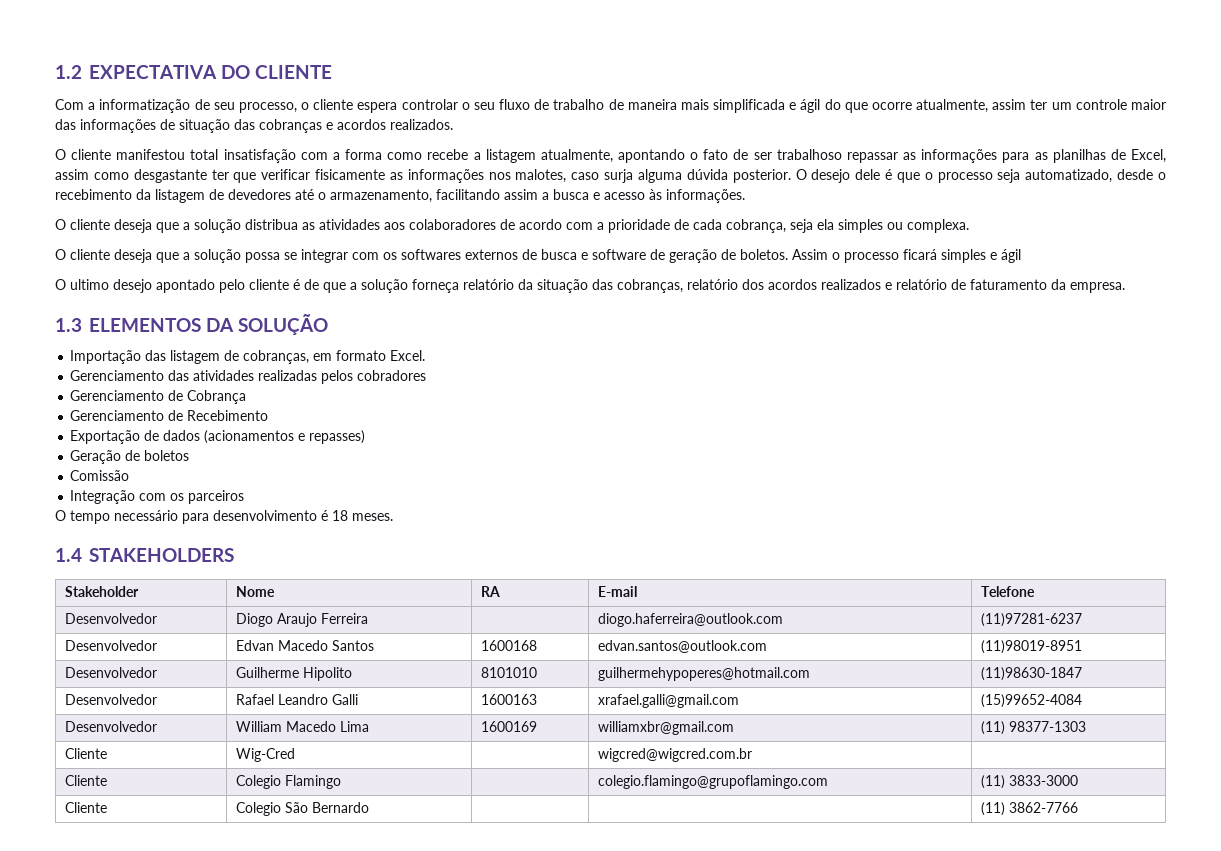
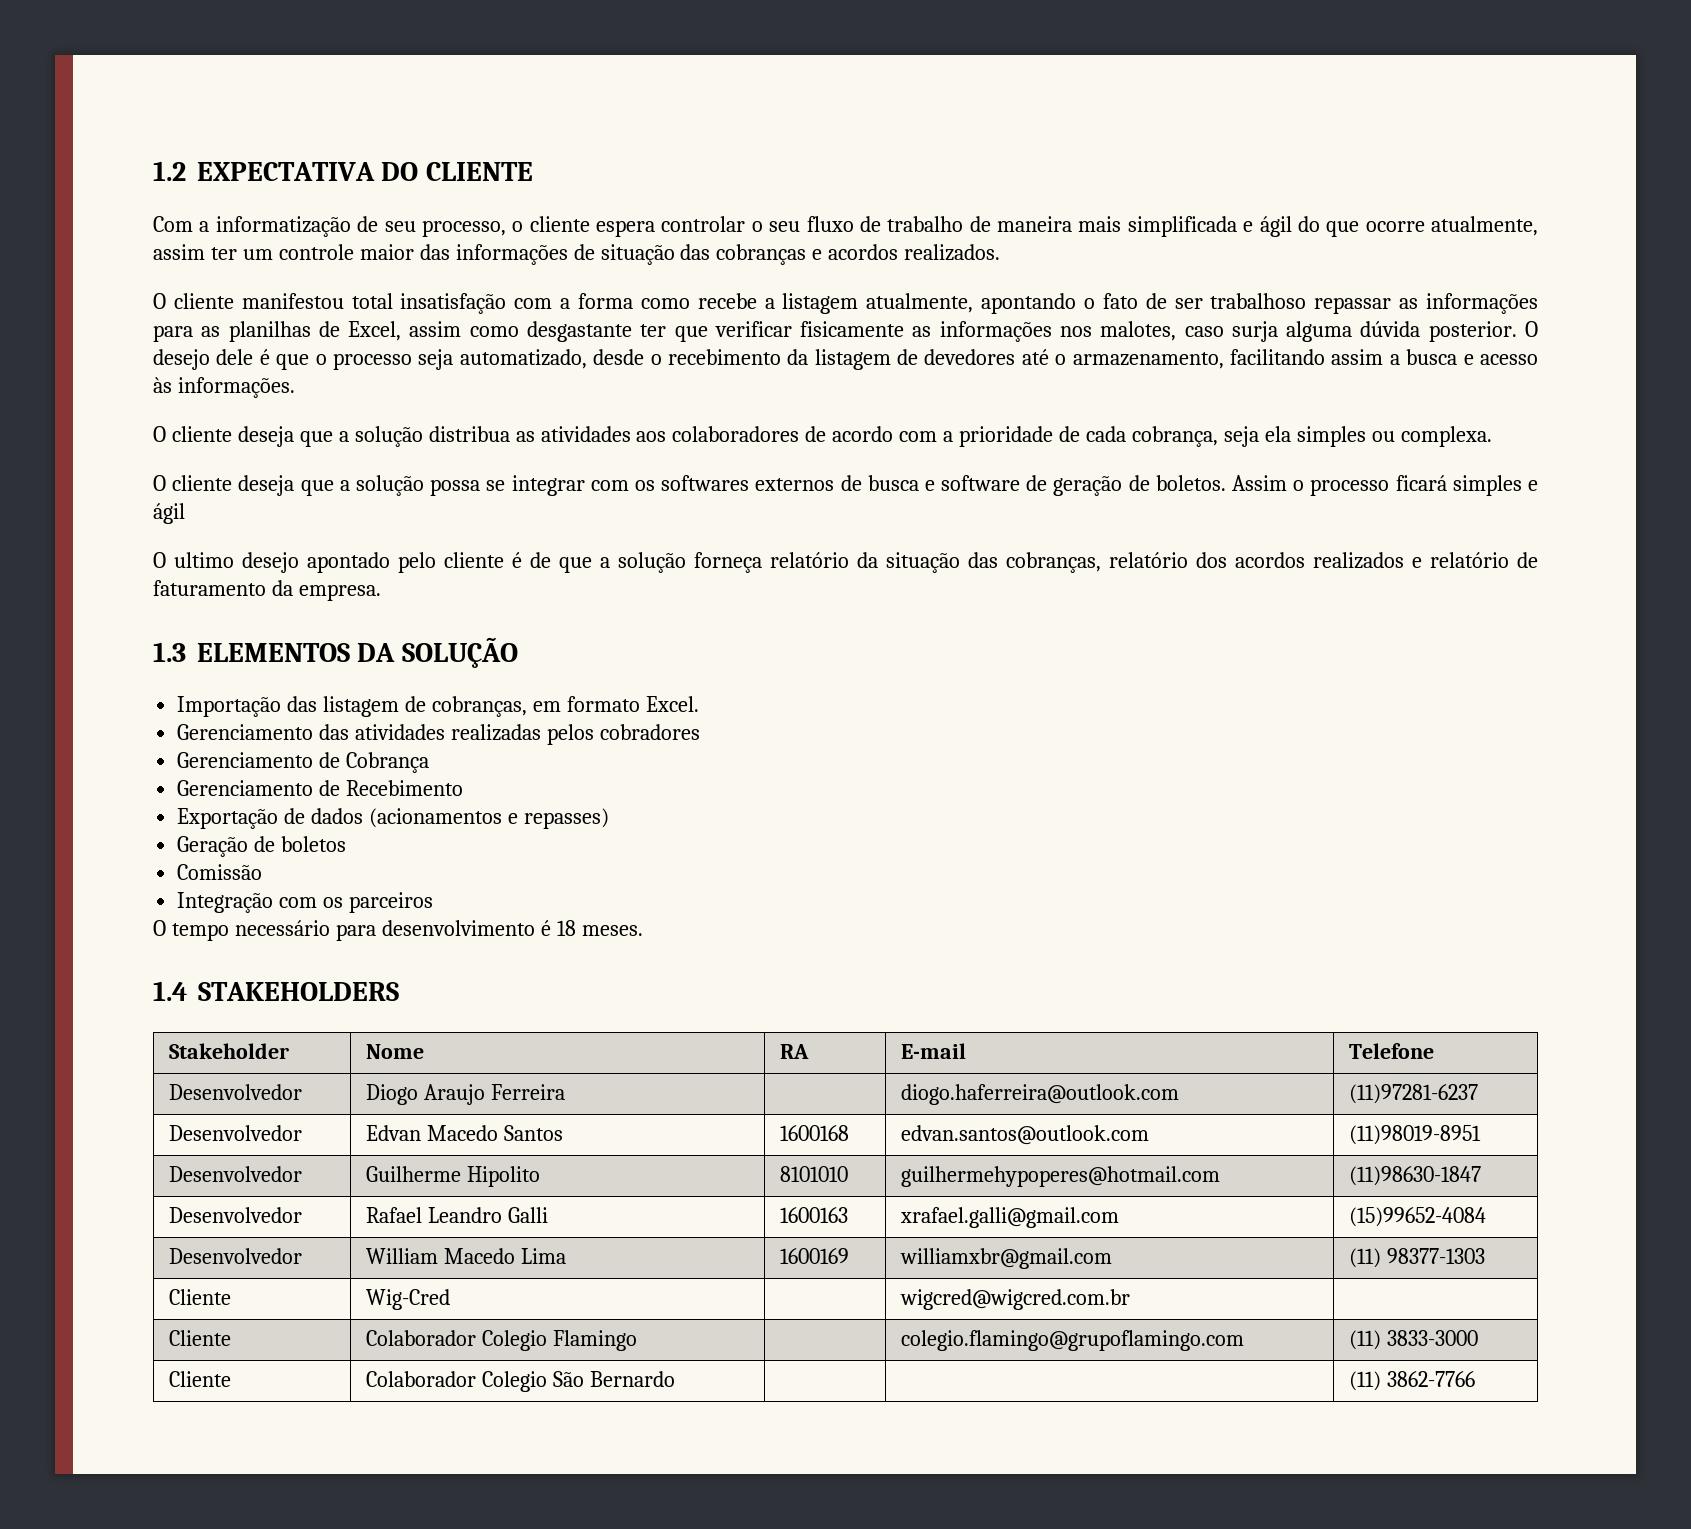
- Cliente | Colegio Flamingo | | colegio.flamingo@grupoflamingo.com | (11) 3833-3000
+ Cliente | Colaborador Colegio Flamingo | | colegio.flamingo@grupoflamingo.com | (11) 3833-3000
- Cliente | Colegio São Bernardo | | | (11) 3862-7766
+ Cliente | Colaborador Colegio São Bernardo | | | (11) 3862-7766

